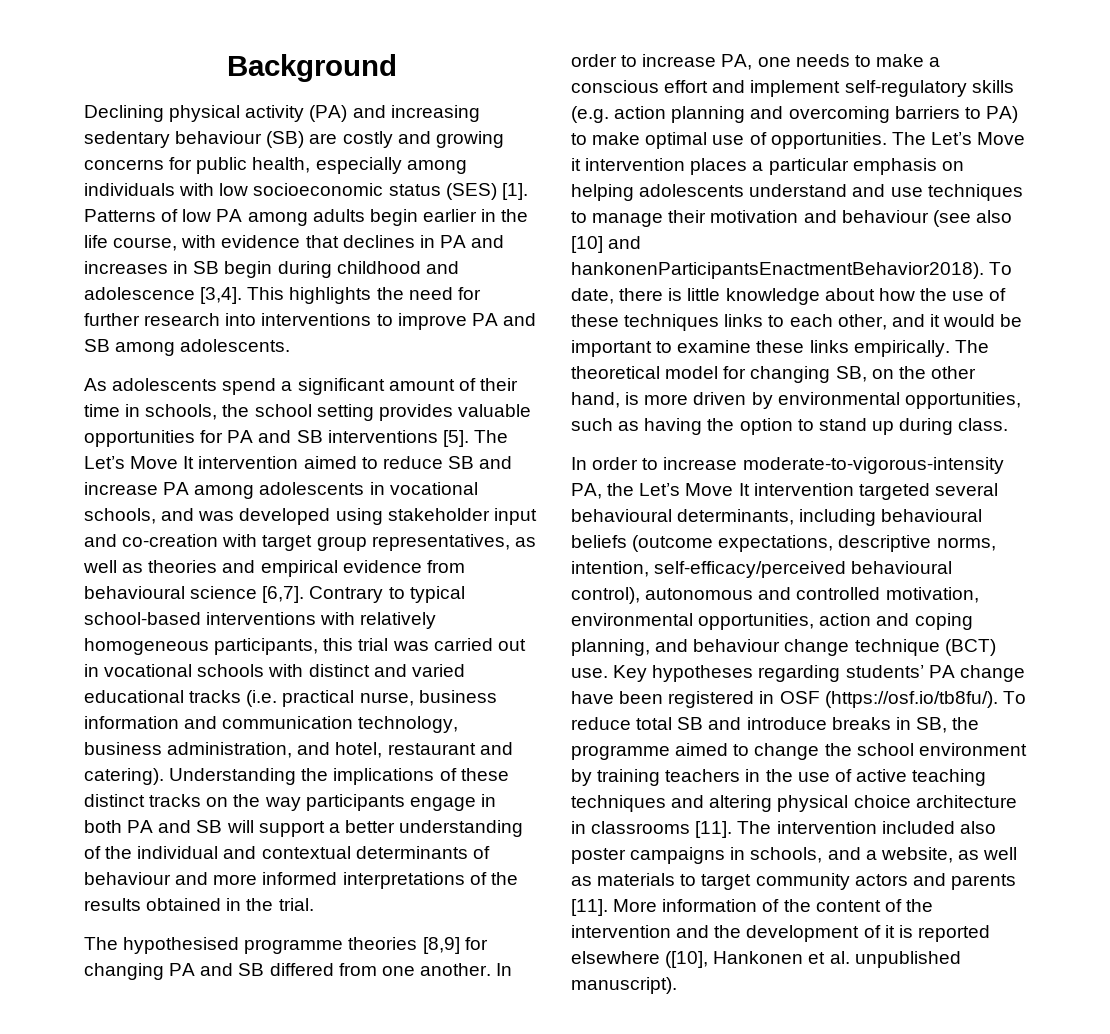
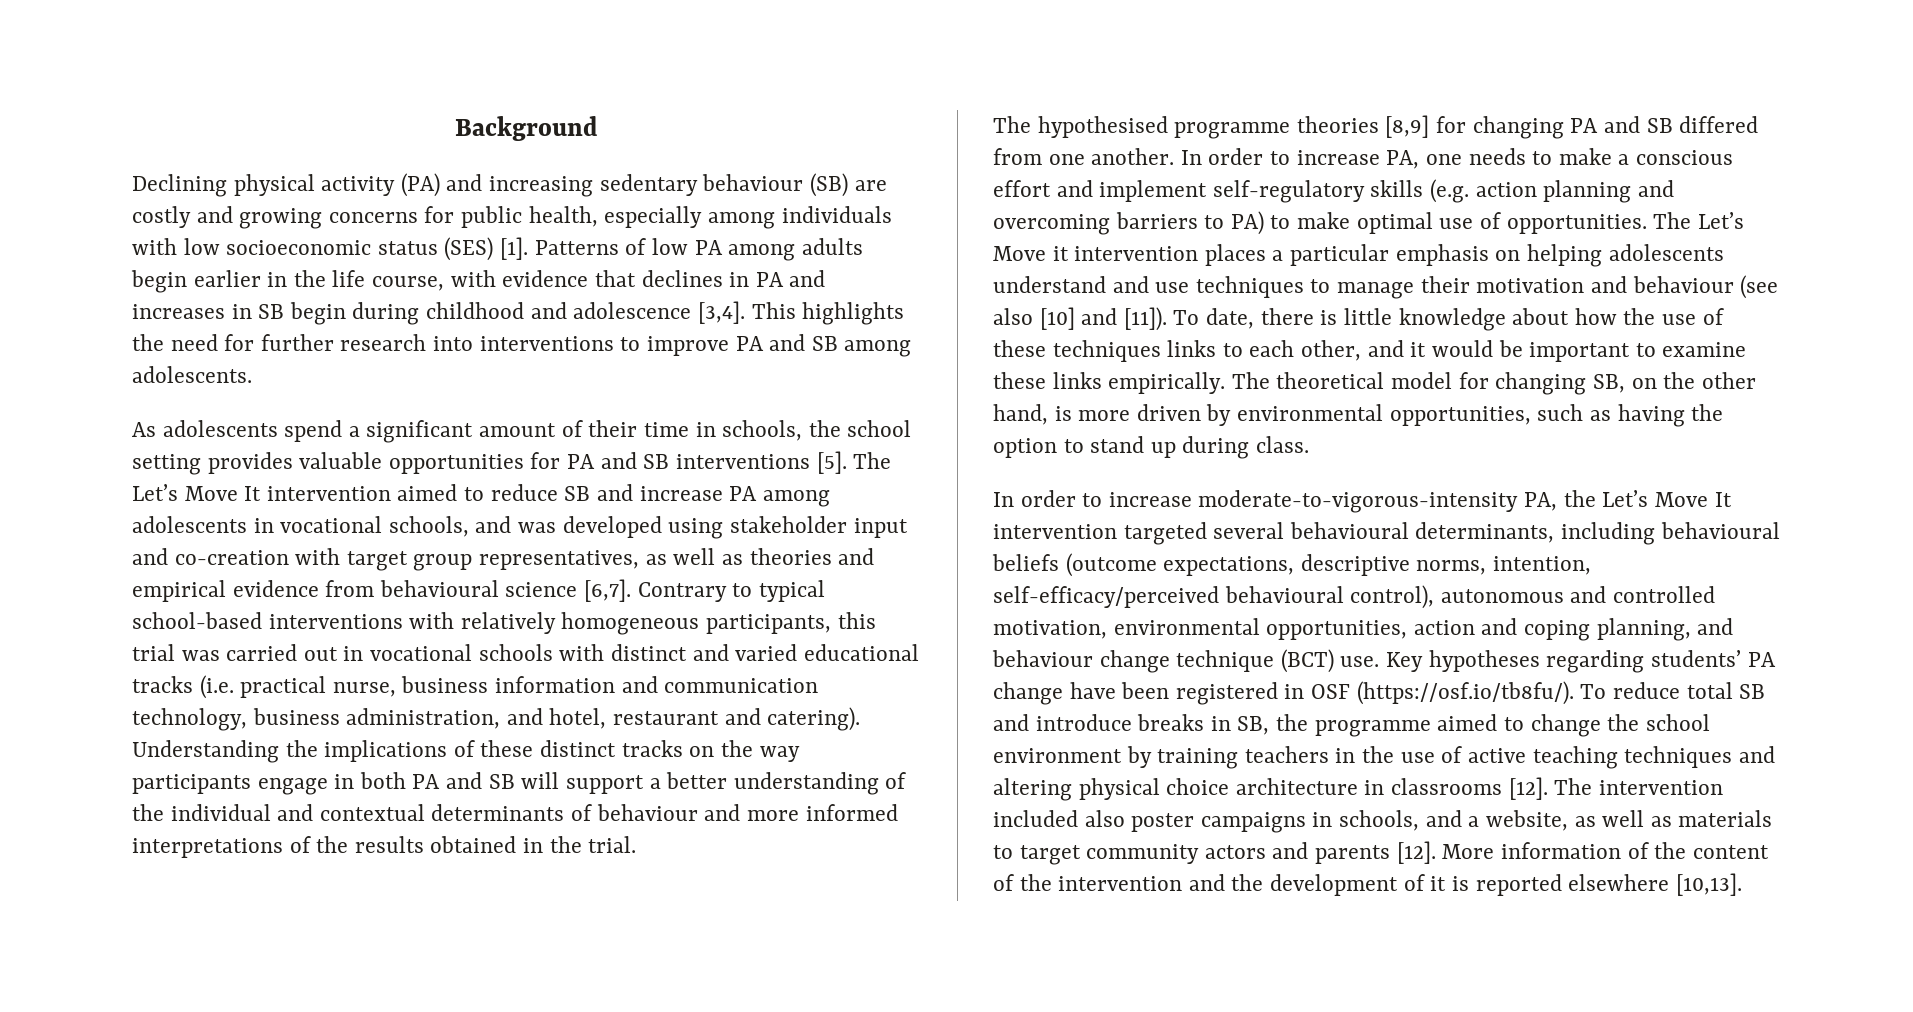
- The Let’s Move it intervention places a particular emphasis on helping adolescents understand and use techniques to manage their motivation and behaviour (see also [10] and hankonenParticipantsEnactmentBehavior2018).
+ The Let’s Move it intervention places a particular emphasis on helping adolescents understand and use techniques to manage their motivation and behaviour (see also [10] and [11]).
- Key hypotheses regarding students’ PA change have been registered in OSF (https://osf.io/tb8fu/). To reduce total SB and introduce breaks in SB, the programme aimed to change the school environment by training teachers in the use of active teaching techniques and altering physical choice architecture in classrooms [11].
+ Key hypotheses regarding students’ PA change have been registered in OSF (https://osf.io/tb8fu/). To reduce total SB and introduce breaks in SB, the programme aimed to change the school environment by training teachers in the use of active teaching techniques and altering physical choice architecture in classrooms [12].
- The intervention included also poster campaigns in schools, and a website, as well as materials to target community actors and parents [11].
+ The intervention included also poster campaigns in schools, and a website, as well as materials to target community actors and parents [12].
- More information of the content of the intervention and the development of it is reported elsewhere ([10], Hankonen et al. unpublished manuscript).
+ More information of the content of the intervention and the development of it is reported elsewhere [10,13].

